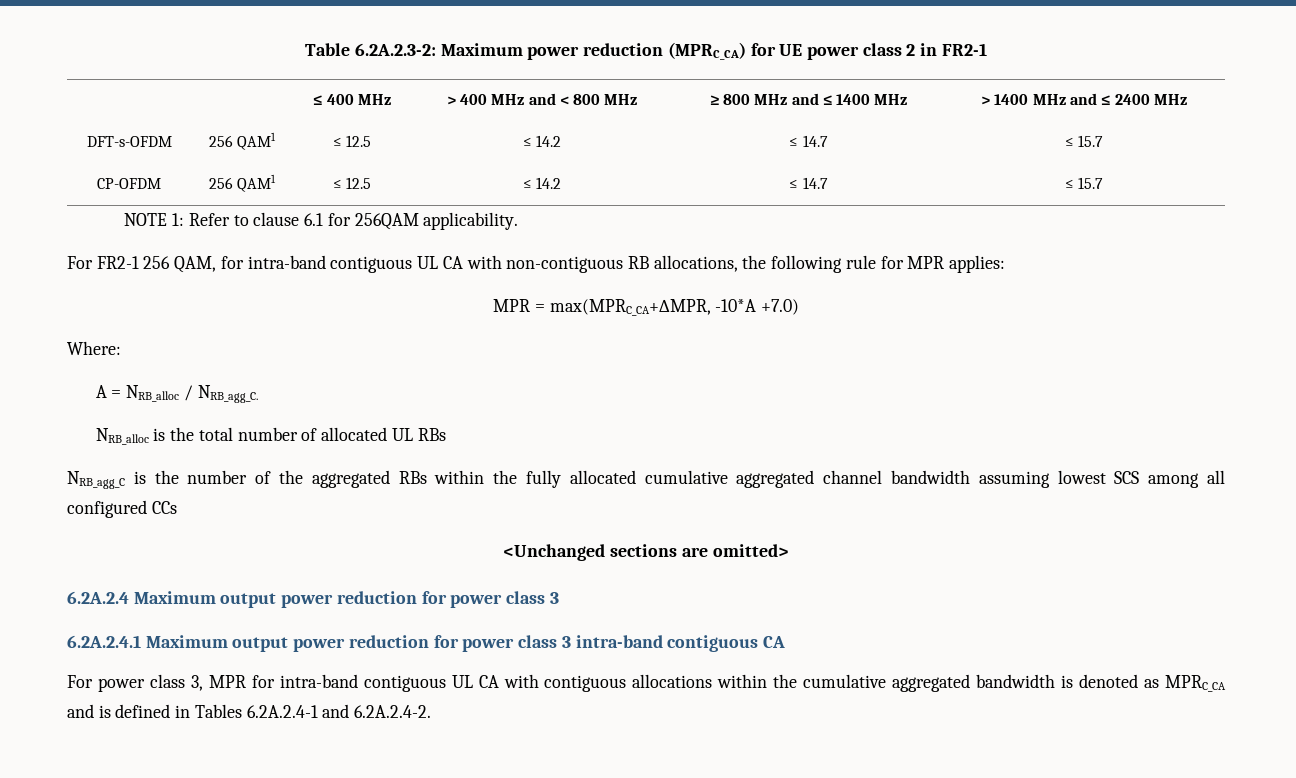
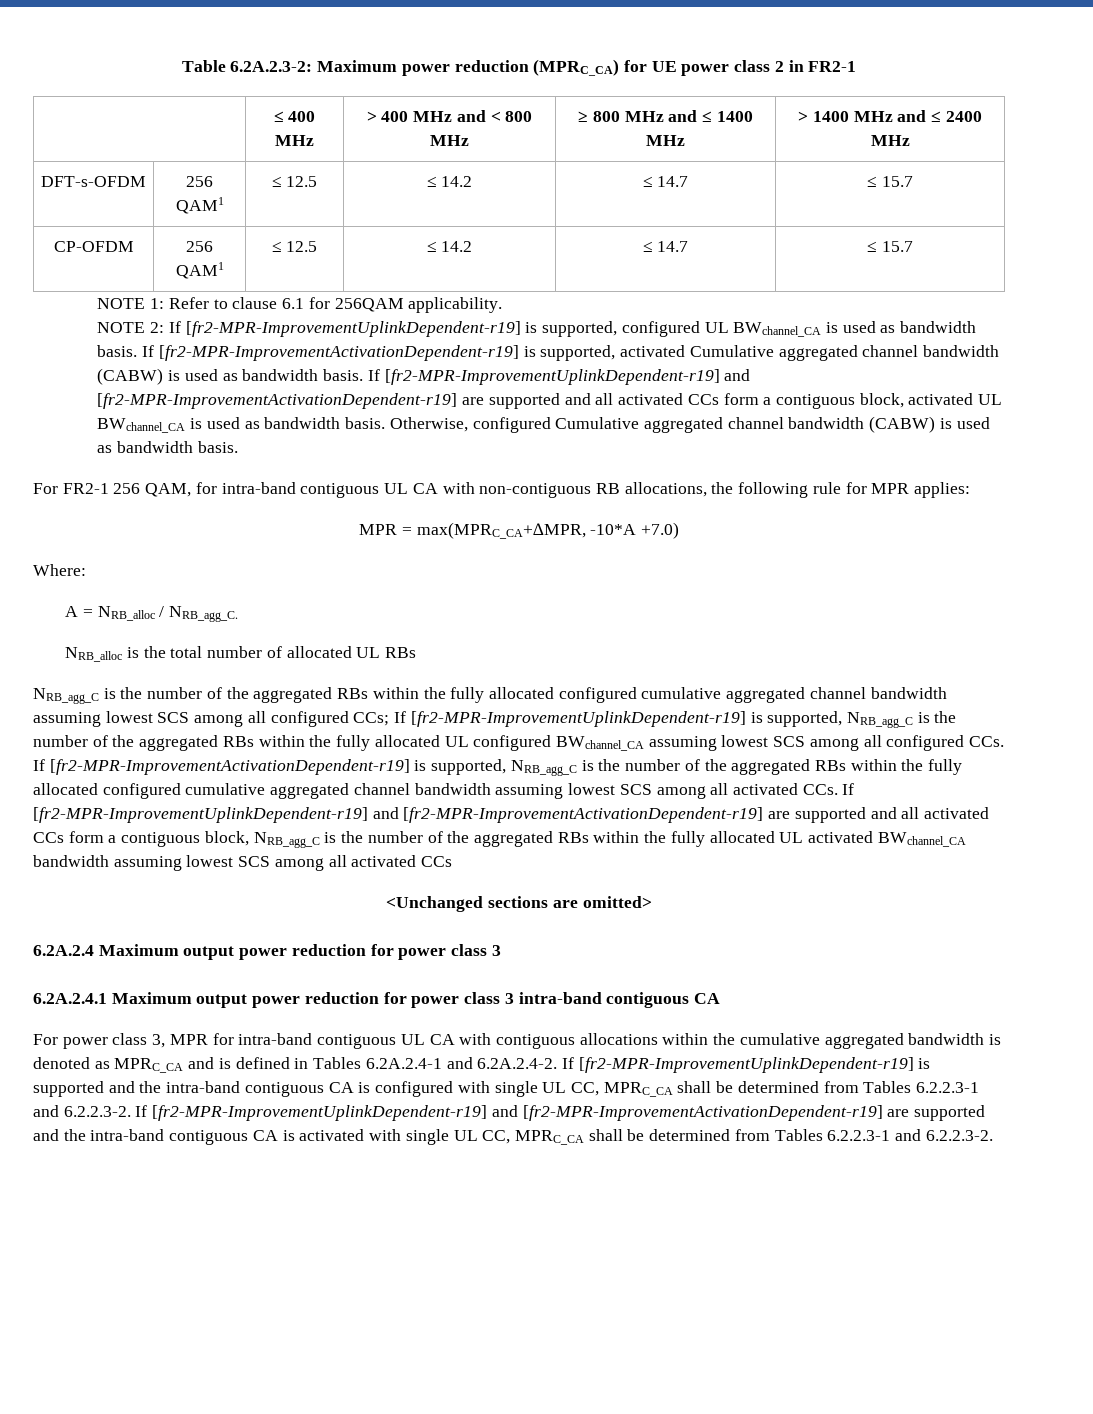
+ NOTE 2: If [fr2-MPR-ImprovementUplinkDependent-r19] is supported, configured UL BWchannel_CA is used as bandwidth basis. If [fr2-MPR-ImprovementActivationDependent-r19] is supported, activated Cumulative aggregated channel bandwidth (CABW) is used as bandwidth basis. If [fr2-MPR-ImprovementUplinkDependent-r19] and [fr2-MPR-ImprovementActivationDependent-r19] are supported and all activated CCs form a contiguous block, activated UL BWchannel_CA is used as bandwidth basis. Otherwise, configured Cumulative aggregated channel bandwidth (CABW) is used as bandwidth basis.
- NRB_agg_C is the number of the aggregated RBs within the fully allocated cumulative aggregated channel bandwidth assuming lowest SCS among all configured CCs
+ NRB_agg_C is the number of the aggregated RBs within the fully allocated configured cumulative aggregated channel bandwidth assuming lowest SCS among all configured CCs; If [fr2-MPR-ImprovementUplinkDependent-r19] is supported, NRB_agg_C is the number of the aggregated RBs within the fully allocated UL configured BWchannel_CA assuming lowest SCS among all configured CCs. If [fr2-MPR-ImprovementActivationDependent-r19] is supported, NRB_agg_C is the number of the aggregated RBs within the fully allocated configured cumulative aggregated channel bandwidth assuming lowest SCS among all activated CCs. If [fr2-MPR-ImprovementUplinkDependent-r19] and [fr2-MPR-ImprovementActivationDependent-r19] are supported and all activated CCs form a contiguous block, NRB_agg_C is the number of the aggregated RBs within the fully allocated UL activated BWchannel_CA bandwidth assuming lowest SCS among all activated CCs
- For power class 3, MPR for intra-band contiguous UL CA with contiguous allocations within the cumulative aggregated bandwidth is denoted as MPRC_CA and is defined in Tables 6.2A.2.4-1 and 6.2A.2.4-2.
+ For power class 3, MPR for intra-band contiguous UL CA with contiguous allocations within the cumulative aggregated bandwidth is denoted as MPRC_CA and is defined in Tables 6.2A.2.4-1 and 6.2A.2.4-2. If [fr2-MPR-ImprovementUplinkDependent-r19] is supported and the intra-band contiguous CA is configured with single UL CC, MPRC_CA shall be determined from Tables 6.2.2.3-1 and 6.2.2.3-2. If [fr2-MPR-ImprovementUplinkDependent-r19] and [fr2-MPR-ImprovementActivationDependent-r19] are supported and the intra-band contiguous CA is activated with single UL CC, MPRC_CA shall be determined from Tables 6.2.2.3-1 and 6.2.2.3-2.

